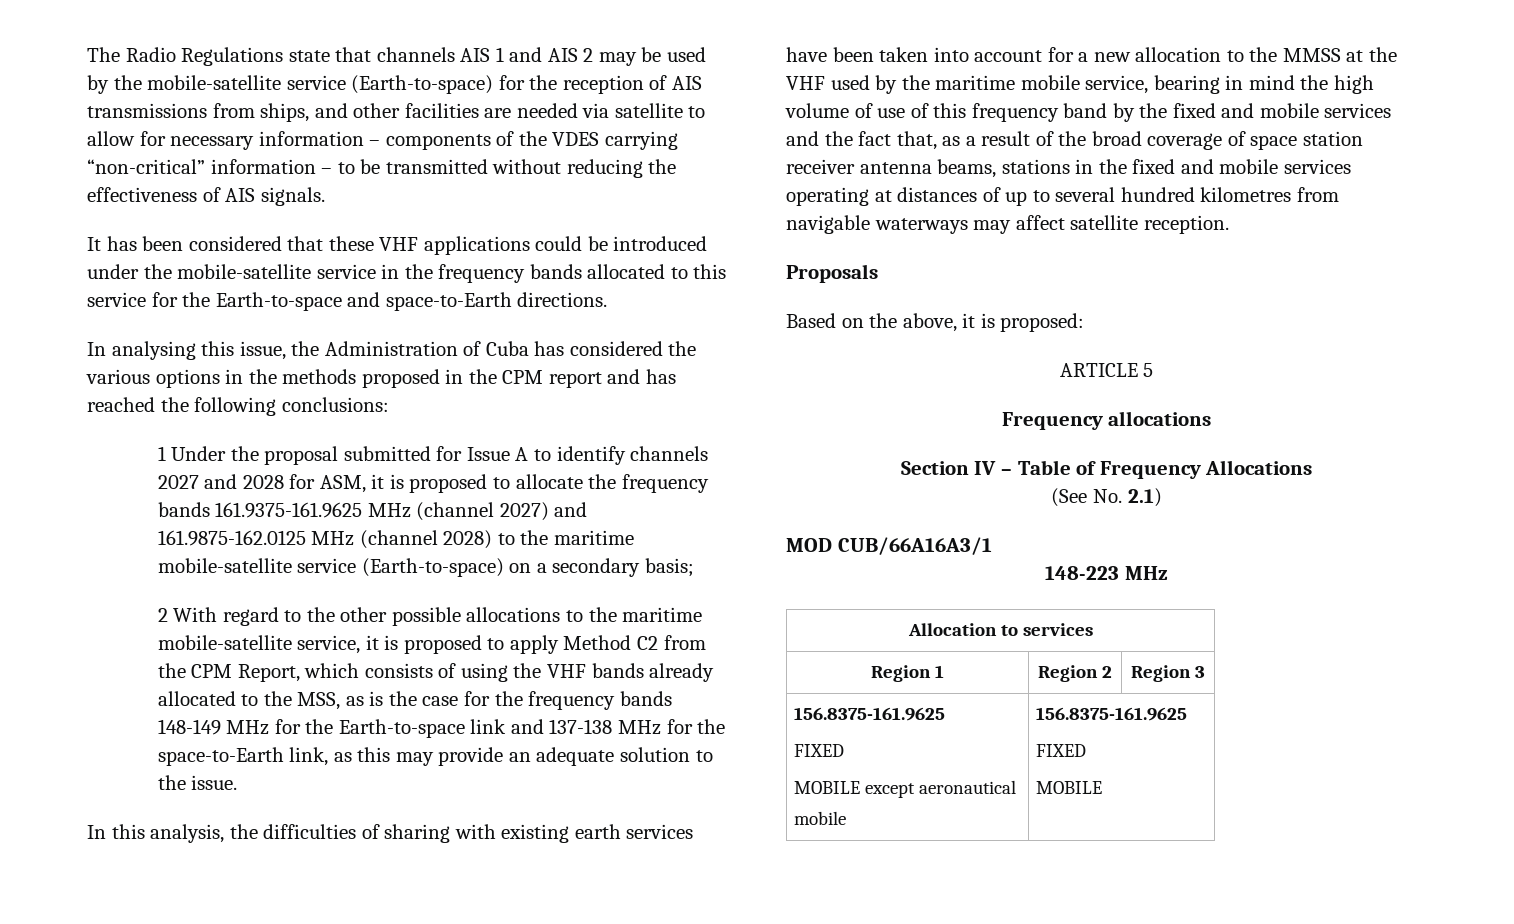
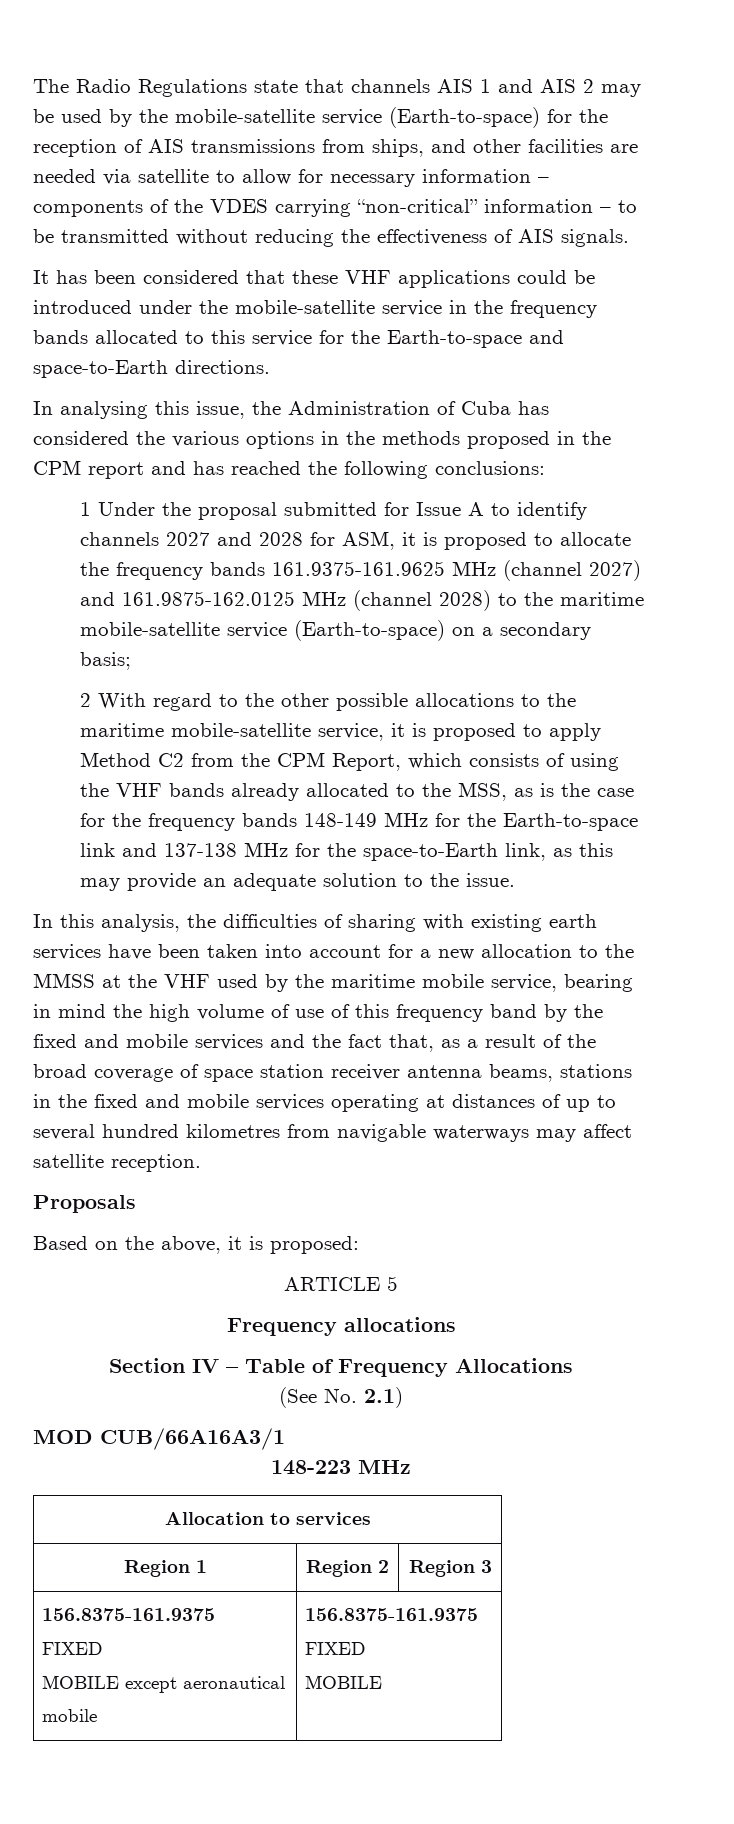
  Region 1 | Region 2 | Region 3
- 156.8375-161.9625
+ 156.8375-161.9375
  FIXED
  MOBILE except aeronautical
- mobile | 156.8375-161.9625
+ mobile | 156.8375-161.9375

